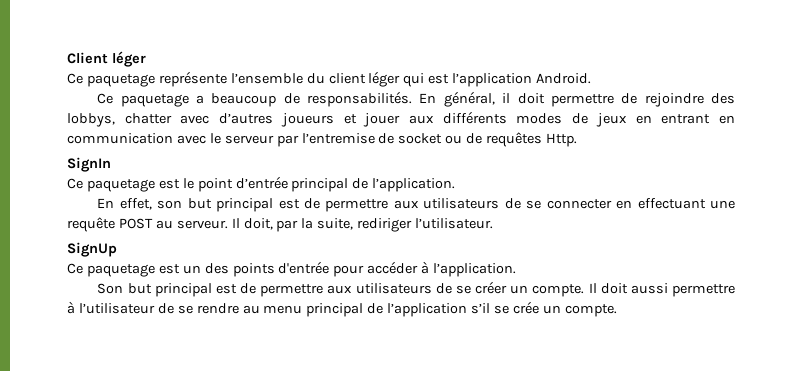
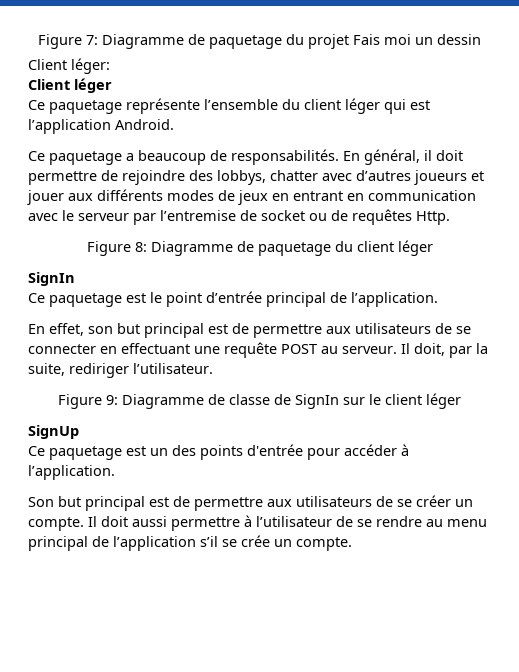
+ Figure 7: Diagramme de paquetage du projet Fais moi un dessin
+ Client léger:
+ Figure 8: Diagramme de paquetage du client léger
+ Figure 9: Diagramme de classe de SignIn sur le client léger

